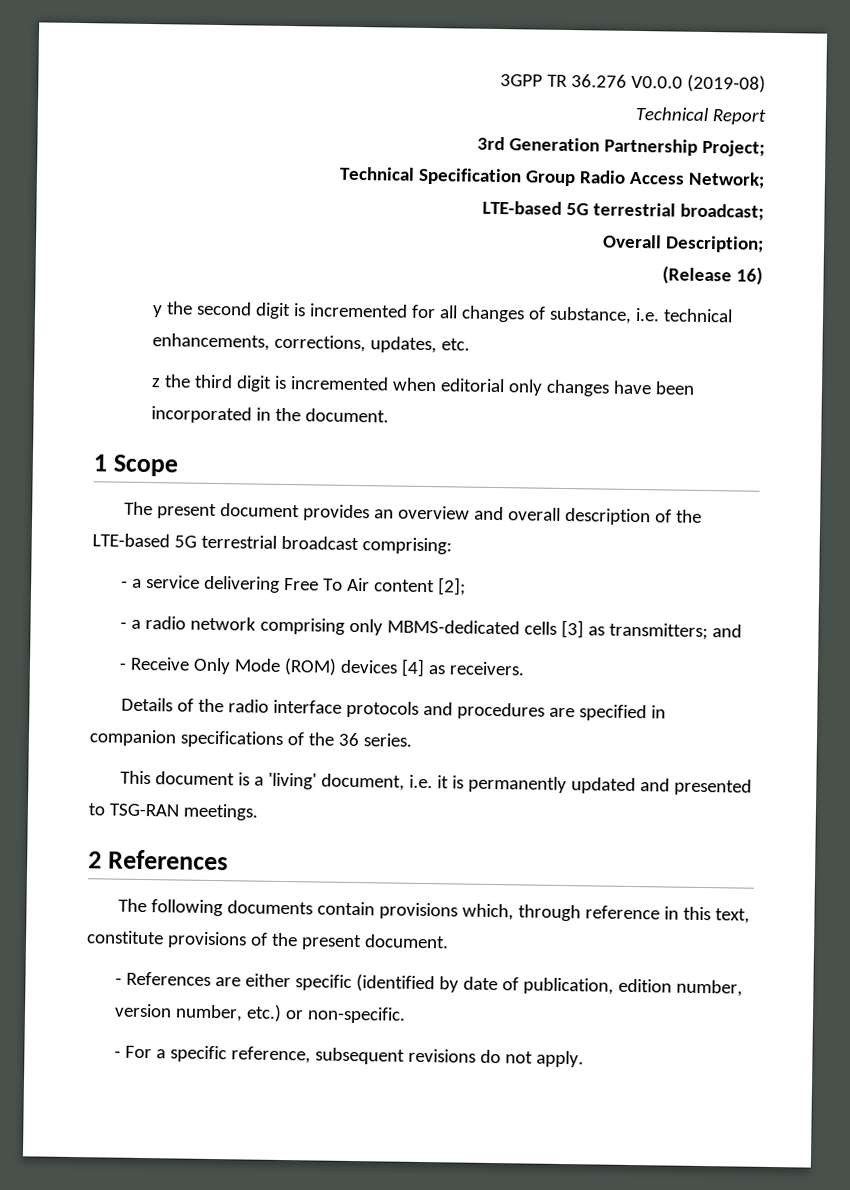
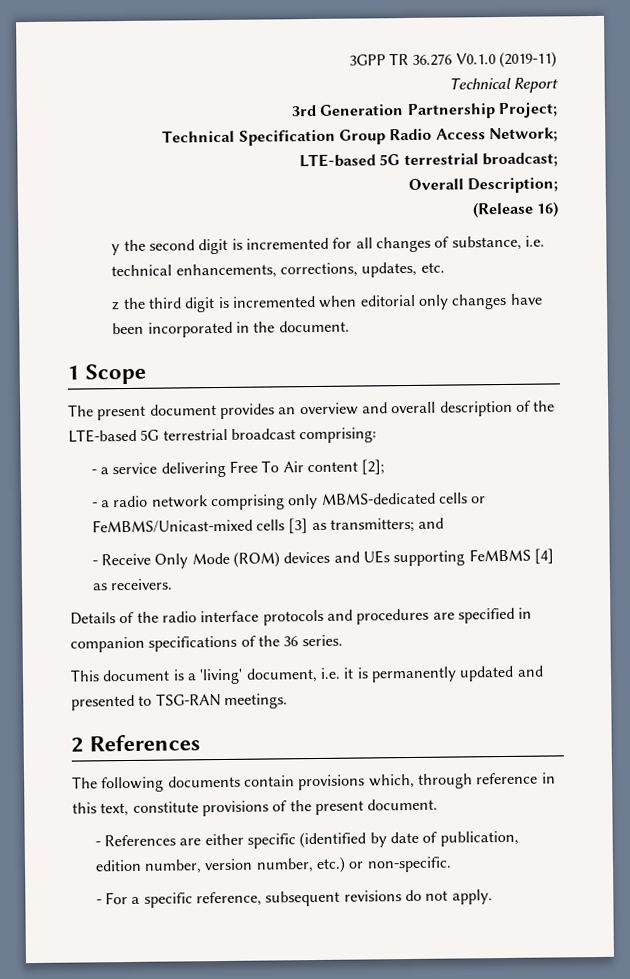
- 3GPP TR 36.276 V0.0.0 (2019-08)
+ 3GPP TR 36.276 V0.1.0 (2019-11)
- - a radio network comprising only MBMS-dedicated cells [3] as transmitters; and
+ - a radio network comprising only MBMS-dedicated cells or FeMBMS/Unicast-mixed cells [3] as transmitters; and
- - Receive Only Mode (ROM) devices [4] as receivers.
+ - Receive Only Mode (ROM) devices and UEs supporting FeMBMS [4] as receivers.

